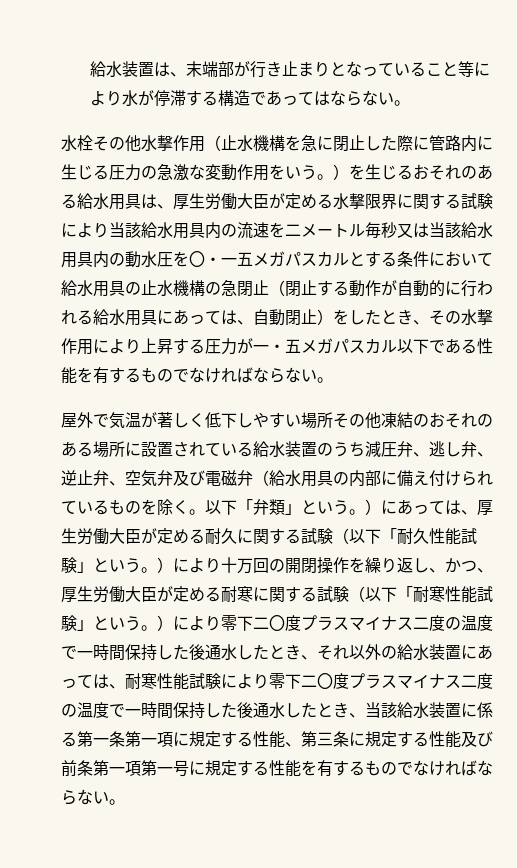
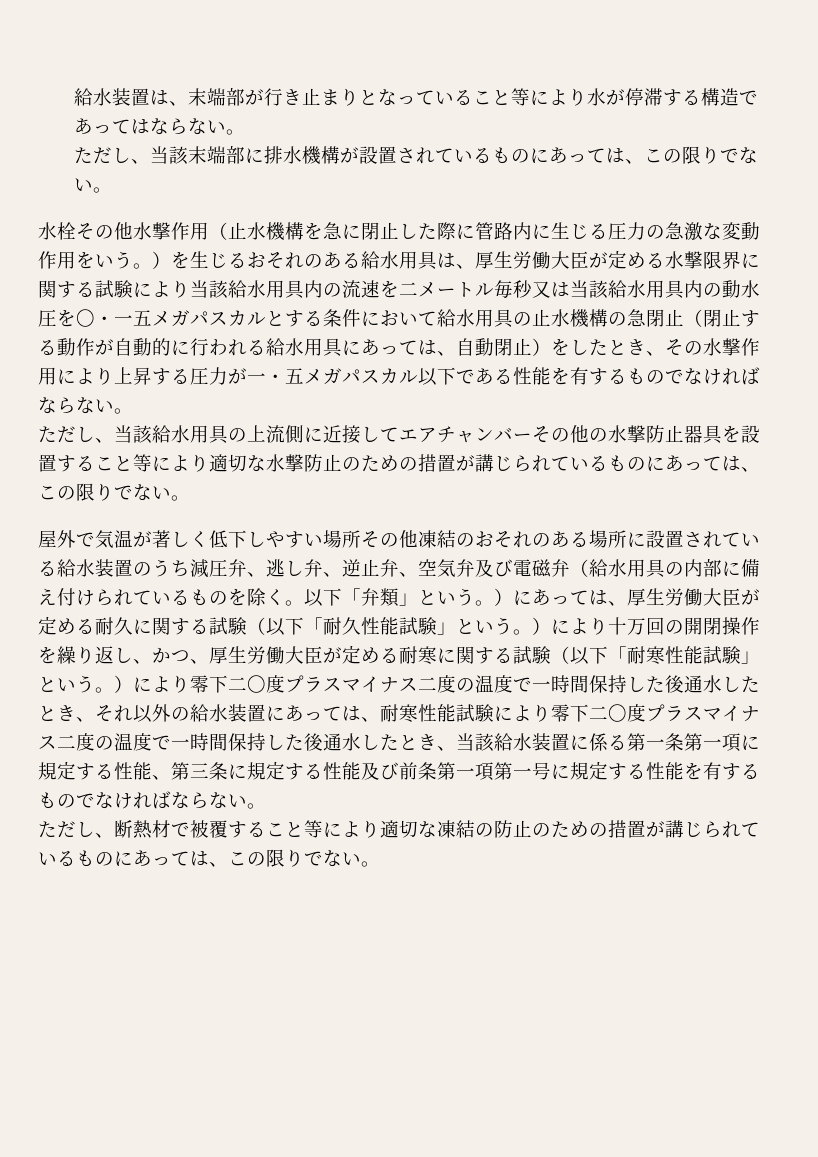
+ ただし、当該末端部に排水機構が設置されているものにあっては、この限りでない。
+ ただし、当該給水用具の上流側に近接してエアチャンバーその他の水撃防止器具を設置すること等により適切な水撃防止のための措置が講じられているものにあっては、この限りでない。
+ ただし、断熱材で被覆すること等により適切な凍結の防止のための措置が講じられているものにあっては、この限りでない。

